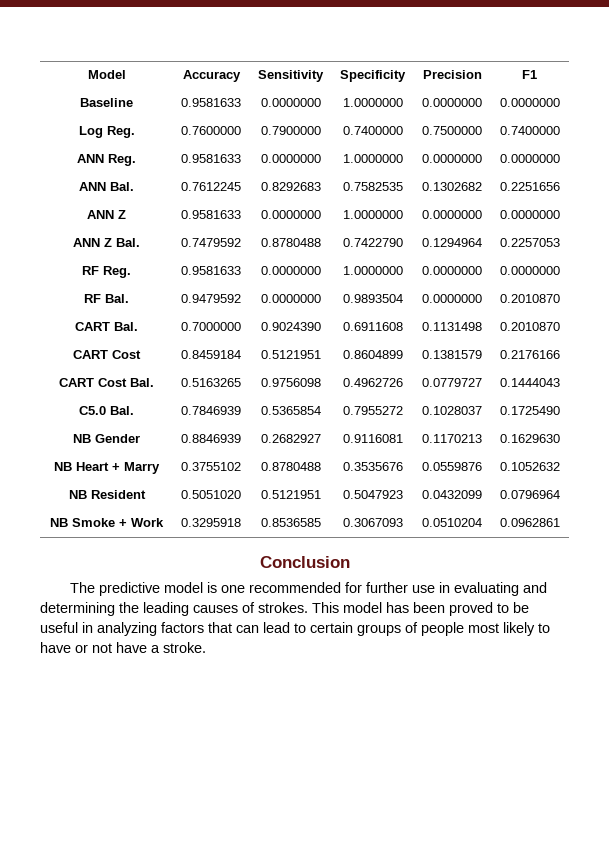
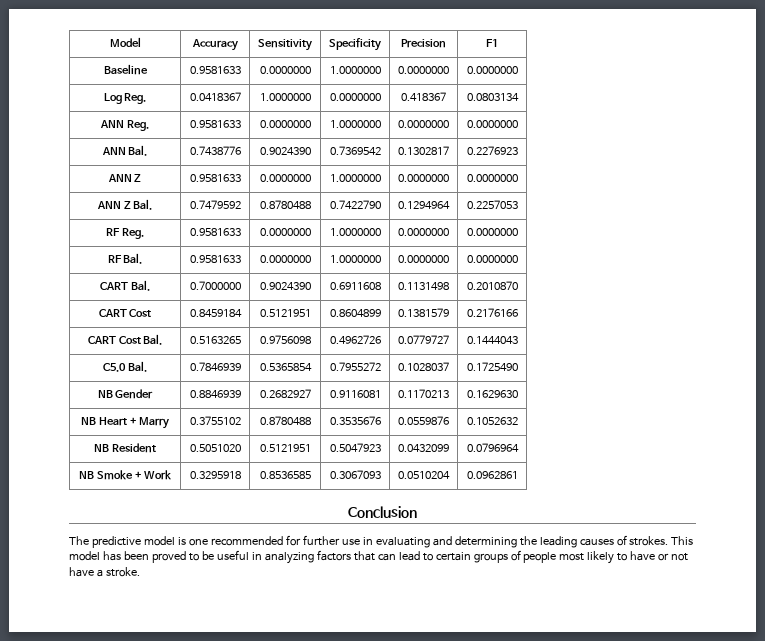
- Log Reg. | 0.7600000 | 0.7900000 | 0.7400000 | 0.7500000 | 0.7400000
+ Log Reg. | 0.0418367 | 1.0000000 | 0.0000000 | 0.418367 | 0.0803134
- ANN Bal. | 0.7612245 | 0.8292683 | 0.7582535 | 0.1302682 | 0.2251656
+ ANN Bal. | 0.7438776 | 0.9024390 | 0.7369542 | 0.1302817 | 0.2276923
- RF Bal. | 0.9479592 | 0.0000000 | 0.9893504 | 0.0000000 | 0.2010870
+ RF Bal. | 0.9581633 | 0.0000000 | 1.0000000 | 0.0000000 | 0.0000000

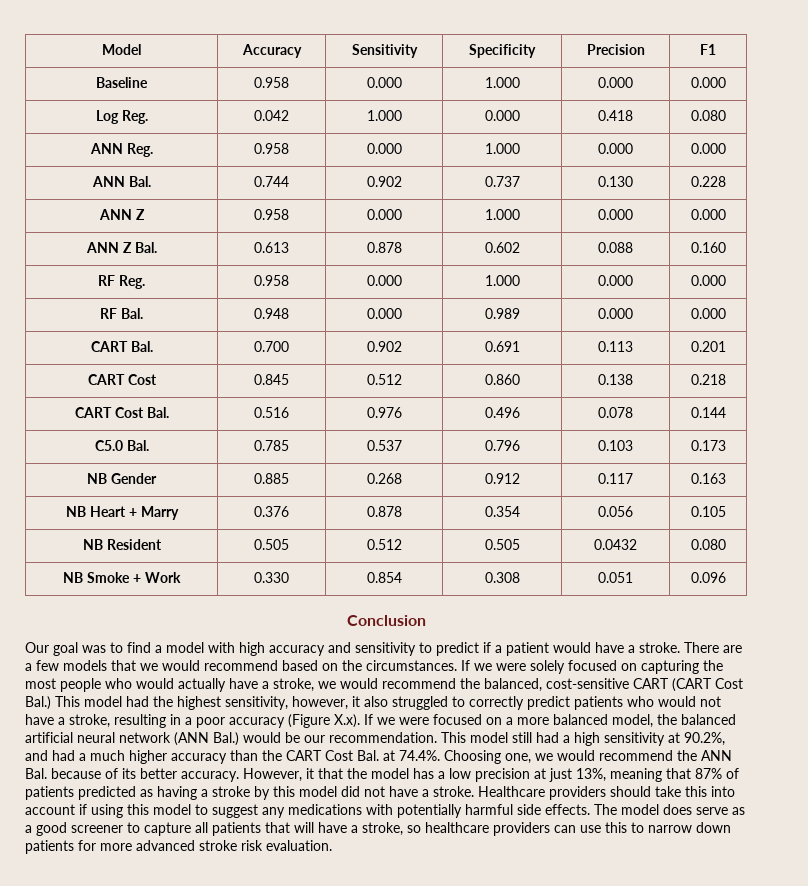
- Baseline | 0.9581633 | 0.0000000 | 1.0000000 | 0.0000000 | 0.0000000
- Log Reg. | 0.0418367 | 1.0000000 | 0.0000000 | 0.418367 | 0.0803134
- ANN Reg. | 0.9581633 | 0.0000000 | 1.0000000 | 0.0000000 | 0.0000000
- ANN Bal. | 0.7438776 | 0.9024390 | 0.7369542 | 0.1302817 | 0.2276923
- ANN Z | 0.9581633 | 0.0000000 | 1.0000000 | 0.0000000 | 0.0000000
- ANN Z Bal. | 0.7479592 | 0.8780488 | 0.7422790 | 0.1294964 | 0.2257053
- RF Reg. | 0.9581633 | 0.0000000 | 1.0000000 | 0.0000000 | 0.0000000
- RF Bal. | 0.9581633 | 0.0000000 | 1.0000000 | 0.0000000 | 0.0000000
- CART Bal. | 0.7000000 | 0.9024390 | 0.6911608 | 0.1131498 | 0.2010870
- CART Cost | 0.8459184 | 0.5121951 | 0.8604899 | 0.1381579 | 0.2176166
- CART Cost Bal. | 0.5163265 | 0.9756098 | 0.4962726 | 0.0779727 | 0.1444043
- C5.0 Bal. | 0.7846939 | 0.5365854 | 0.7955272 | 0.1028037 | 0.1725490
- NB Gender | 0.8846939 | 0.2682927 | 0.9116081 | 0.1170213 | 0.1629630
- NB Heart + Marry | 0.3755102 | 0.8780488 | 0.3535676 | 0.0559876 | 0.1052632
- NB Resident | 0.5051020 | 0.5121951 | 0.5047923 | 0.0432099 | 0.0796964
- NB Smoke + Work | 0.3295918 | 0.8536585 | 0.3067093 | 0.0510204 | 0.0962861
+ Baseline | 0.958 | 0.000 | 1.000 | 0.000 | 0.000
+ Log Reg. | 0.042 | 1.000 | 0.000 | 0.418 | 0.080
+ ANN Reg. | 0.958 | 0.000 | 1.000 | 0.000 | 0.000
+ ANN Bal. | 0.744 | 0.902 | 0.737 | 0.130 | 0.228
+ ANN Z | 0.958 | 0.000 | 1.000 | 0.000 | 0.000
+ ANN Z Bal. | 0.613 | 0.878 | 0.602 | 0.088 | 0.160
+ RF Reg. | 0.958 | 0.000 | 1.000 | 0.000 | 0.000
+ RF Bal. | 0.948 | 0.000 | 0.989 | 0.000 | 0.000
+ CART Bal. | 0.700 | 0.902 | 0.691 | 0.113 | 0.201
+ CART Cost | 0.845 | 0.512 | 0.860 | 0.138 | 0.218
+ CART Cost Bal. | 0.516 | 0.976 | 0.496 | 0.078 | 0.144
+ C5.0 Bal. | 0.785 | 0.537 | 0.796 | 0.103 | 0.173
+ NB Gender | 0.885 | 0.268 | 0.912 | 0.117 | 0.163
+ NB Heart + Marry | 0.376 | 0.878 | 0.354 | 0.056 | 0.105
+ NB Resident | 0.505 | 0.512 | 0.505 | 0.0432 | 0.080
+ NB Smoke + Work | 0.330 | 0.854 | 0.308 | 0.051 | 0.096
  Conclusion
- The predictive model is one recommended for further use in evaluating and determining the leading causes of strokes. This model has been proved to be useful in analyzing factors that can lead to certain groups of people most likely to have or not have a stroke.
+ Our goal was to find a model with high accuracy and sensitivity to predict if a patient would have a stroke. There are a few models that we would recommend based on the circumstances. If we were solely focused on capturing the most people who would actually have a stroke, we would recommend the balanced, cost-sensitive CART (CART Cost Bal.) This model had the highest sensitivity, however, it also struggled to correctly predict patients who would not have a stroke, resulting in a poor accuracy (Figure X.x). If we were focused on a more balanced model, the balanced artificial neural network (ANN Bal.) would be our recommendation. This model still had a high sensitivity at 90.2%, and had a much higher accuracy than the CART Cost Bal. at 74.4%. Choosing one, we would recommend the ANN Bal. because of its better accuracy. However, it that the model has a low precision at just 13%, meaning that 87% of patients predicted as having a stroke by this model did not have a stroke. Healthcare providers should take this into account if using this model to suggest any medications with potentially harmful side effects. The model does serve as a good screener to capture all patients that will have a stroke, so healthcare providers can use this to narrow down patients for more advanced stroke risk evaluation.

